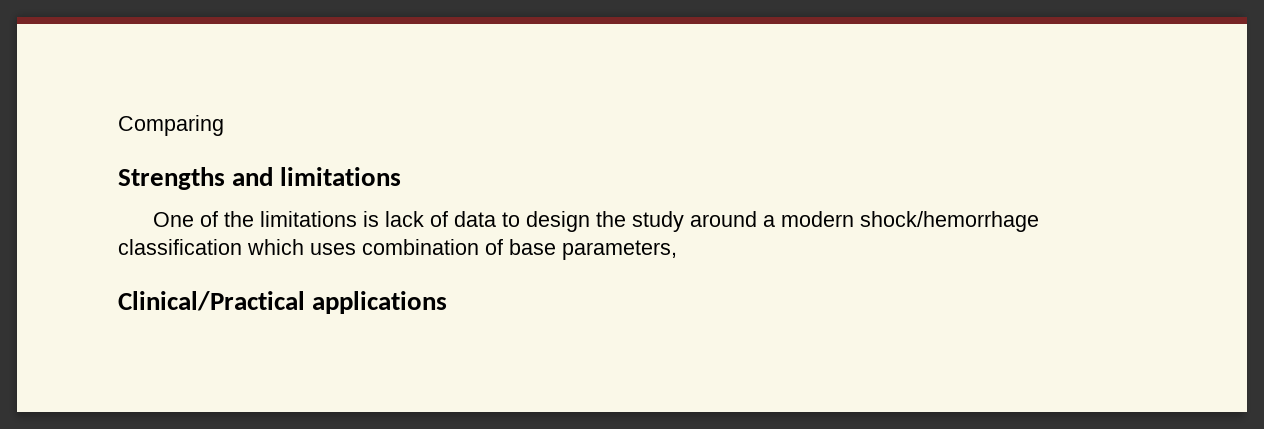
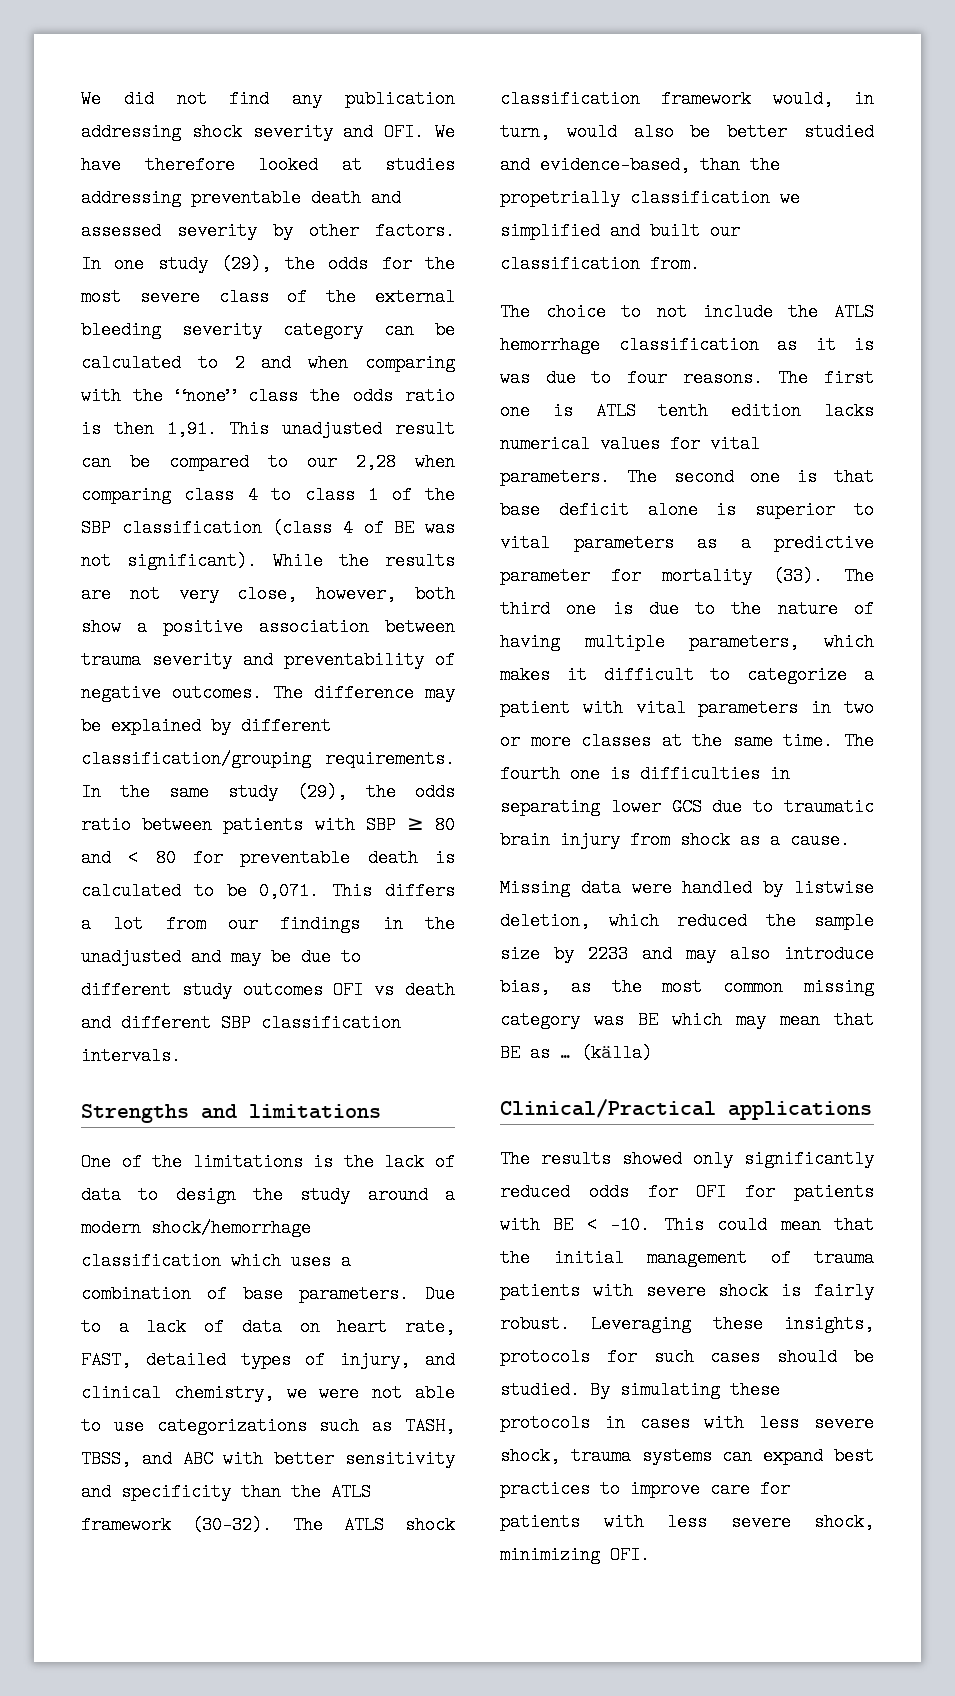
- Comparing
+ We did not find any publication addressing shock severity and OFI. We have therefore looked at studies addressing preventable death and assessed severity by other factors. In one study (29), the odds for the most severe class of the external bleeding severity category can be calculated to 2 and when comparing with the “none” class the odds ratio is then 1,91. This unadjusted result can be compared to our 2,28 when comparing class 4 to class 1 of the SBP classification (class 4 of BE was not significant). While the results are not very close, however, both show a positive association between trauma severity and preventability of negative outcomes. The difference may be explained by different classification/grouping requirements. In the same study (29), the odds ratio between patients with SBP ≥ 80 and < 80 for preventable death is calculated to be 0,071. This differs a lot from our findings in the unadjusted and may be due to different study outcomes OFI vs death and different SBP classification intervals.
- One of the limitations is lack of data to design the study around a modern shock/hemorrhage classification which uses combination of base parameters,
+ One of the limitations is the lack of data to design the study around a modern shock/hemorrhage classification which uses a combination of base parameters. Due to a lack of data on heart rate, FAST, detailed types of injury, and clinical chemistry, we were not able to use categorizations such as TASH, TBSS, and ABC with better sensitivity and specificity than the ATLS framework (30–32). The ATLS shock classification framework would, in turn, would also be better studied and evidence-based, than the propetrially classification we simplified and built our classification from.
+ The choice to not include the ATLS hemorrhage classification as it is was due to four reasons. The first one is ATLS tenth edition lacks numerical values for vital parameters. The second one is that base deficit alone is superior to vital parameters as a predictive parameter for mortality (33). The third one is due to the nature of having multiple parameters, which makes it difficult to categorize a patient with vital parameters in two or more classes at the same time. The fourth one is difficulties in separating lower GCS due to traumatic brain injury from shock as a cause.
+ Missing data were handled by listwise deletion, which reduced the sample size by 2233 and may also introduce bias, as the most common missing category was BE which may mean that BE as … (källa)
  Clinical/Practical applications
+ The results showed only significantly reduced odds for OFI for patients with BE < -10. This could mean that the initial management of trauma patients with severe shock is fairly robust. Leveraging these insights, protocols for such cases should be studied. By simulating these protocols in cases with less severe shock, trauma systems can expand best practices to improve care for patients with less severe shock, minimizing OFI.

